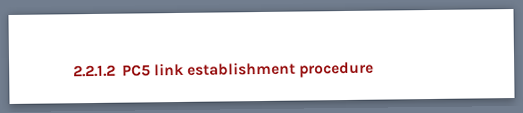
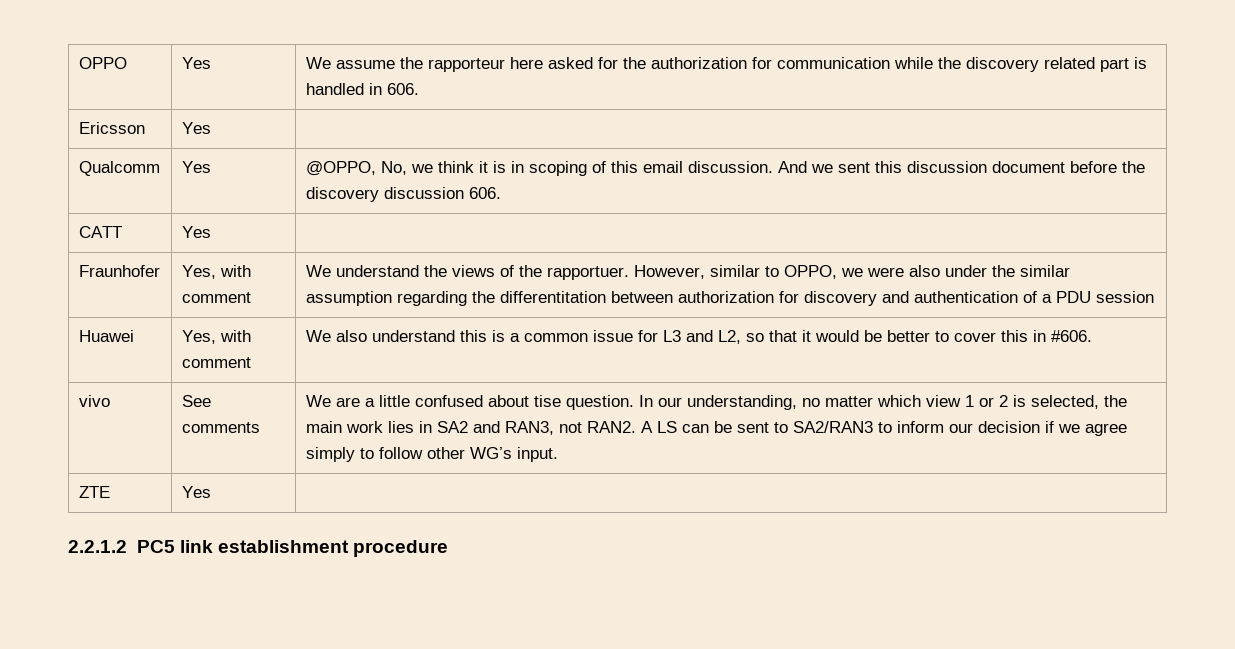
+ OPPO | Yes | We assume the rapporteur here asked for the authorization for communication while the discovery related part is handled in 606.
+ Ericsson | Yes |
+ Qualcomm | Yes | @OPPO, No, we think it is in scoping of this email discussion. And we sent this discussion document before the discovery discussion 606.
+ CATT | Yes |
+ Fraunhofer | Yes, with comment | We understand the views of the rapportuer. However, similar to OPPO, we were also under the similar assumption regarding the differentitation between authorization for discovery and authentication of a PDU session
+ Huawei | Yes, with comment | We also understand this is a common issue for L3 and L2, so that it would be better to cover this in #606.
+ vivo | See comments | We are a little confused about tise question. In our understanding, no matter which view 1 or 2 is selected, the main work lies in SA2 and RAN3, not RAN2. A LS can be sent to SA2/RAN3 to inform our decision if we agree simply to follow other WG’s input.
+ ZTE | Yes |

